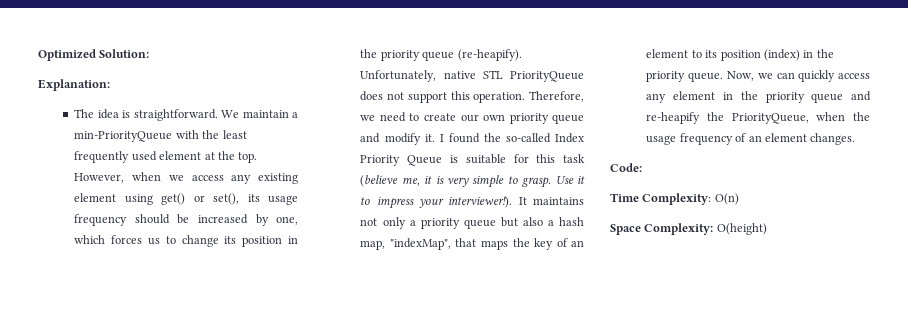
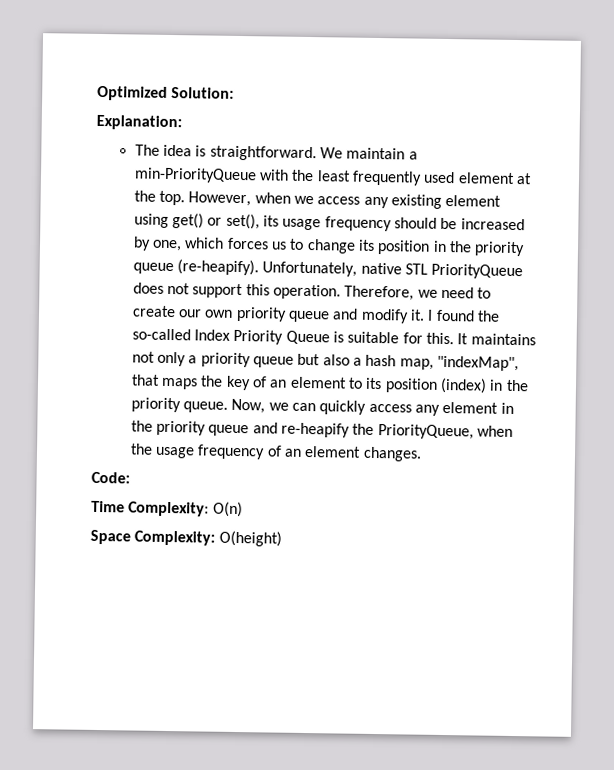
- I found the so-called Index Priority Queue is suitable for this task (believe me, it is very simple to grasp. Use it to impress your interviewer!).
+ I found the so-called Index Priority Queue is suitable for this.

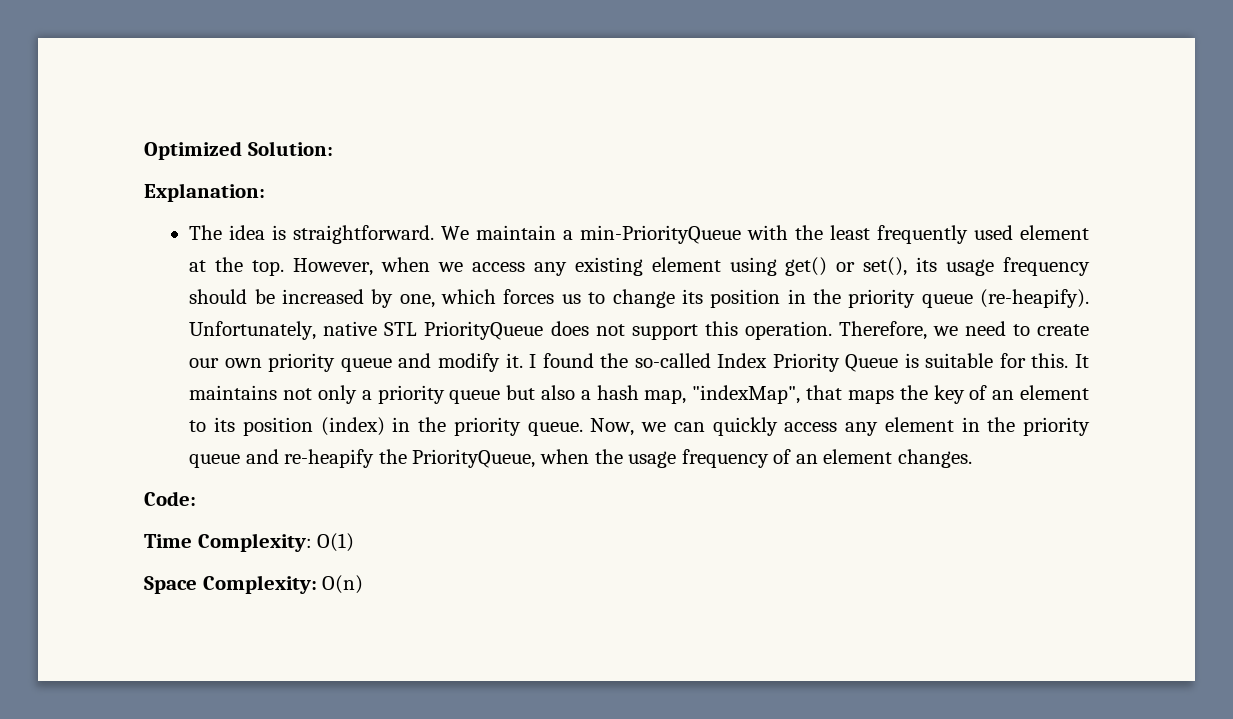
- Time Complexity: O(n)
+ Time Complexity: O(1)
- Space Complexity: O(height)
+ Space Complexity: O(n)

